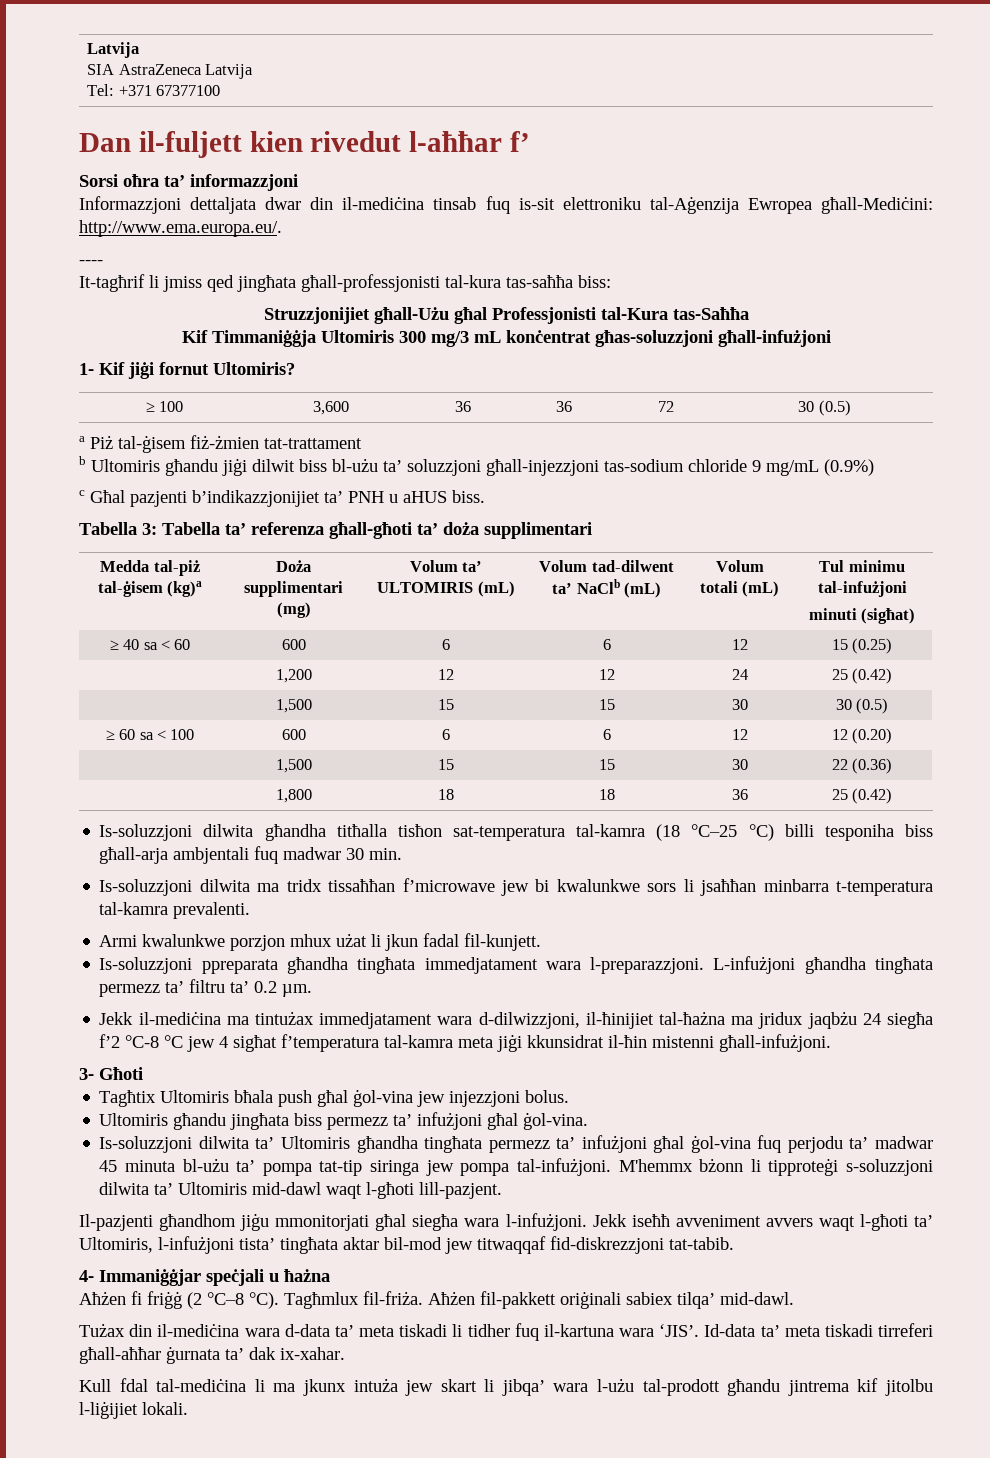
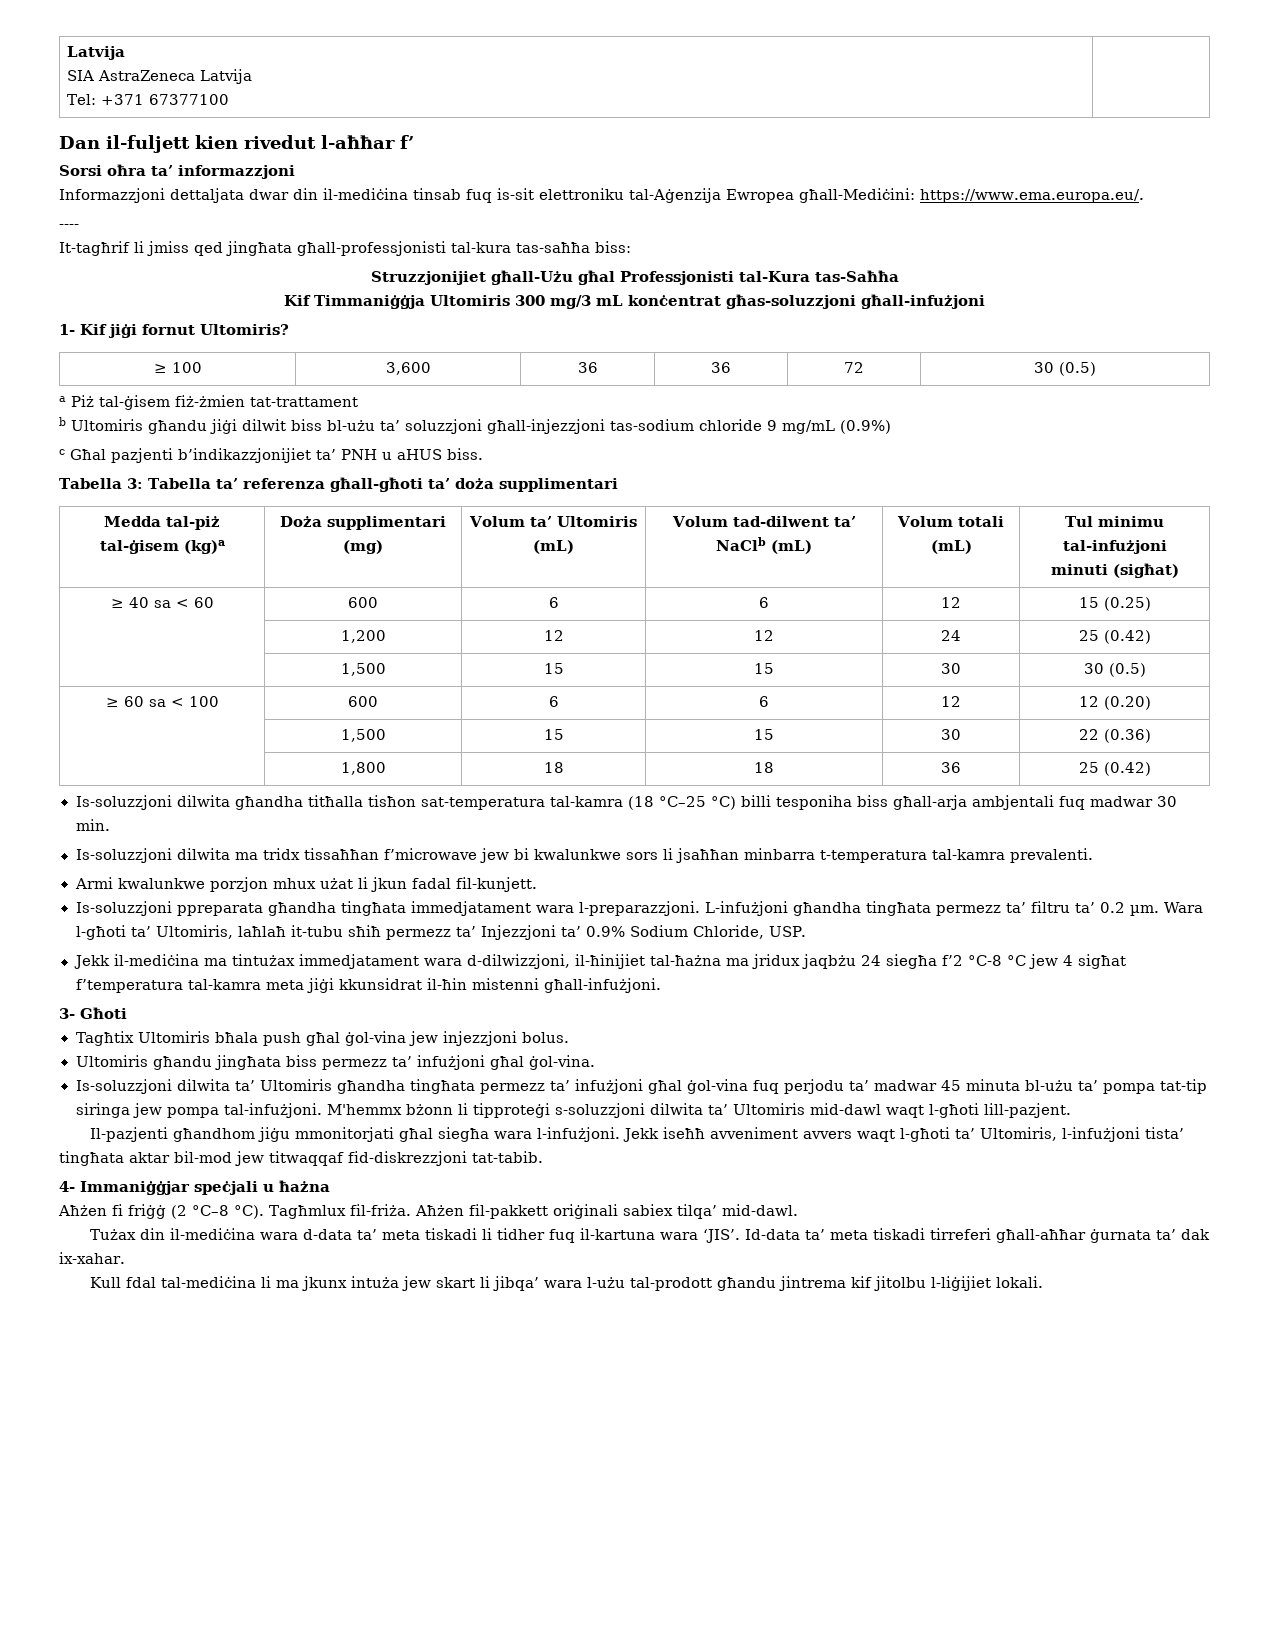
- Informazzjoni dettaljata dwar din il-mediċina tinsab fuq is-sit elettroniku tal-Aġenzija Ewropea għall-Mediċini: http://www.ema.europa.eu/.
+ Informazzjoni dettaljata dwar din il-mediċina tinsab fuq is-sit elettroniku tal-Aġenzija Ewropea għall-Mediċini: https://www.ema.europa.eu/.
- Medda tal-piż tal-ġisem (kg)a | Doża supplimentari (mg) | Volum ta’ ULTOMIRIS (mL) | Volum tad-dilwent ta’ NaClb (mL) | Volum totali (mL) | Tul minimu tal-infużjoni
+ Medda tal-piż tal-ġisem (kg)a | Doża supplimentari (mg) | Volum ta’ Ultomiris (mL) | Volum tad-dilwent ta’ NaClb (mL) | Volum totali (mL) | Tul minimu tal-infużjoni
+ Wara l-għoti ta’ Ultomiris, laħlaħ it-tubu sħiħ permezz ta’ Injezzjoni ta’ 0.9% Sodium Chloride, USP.

